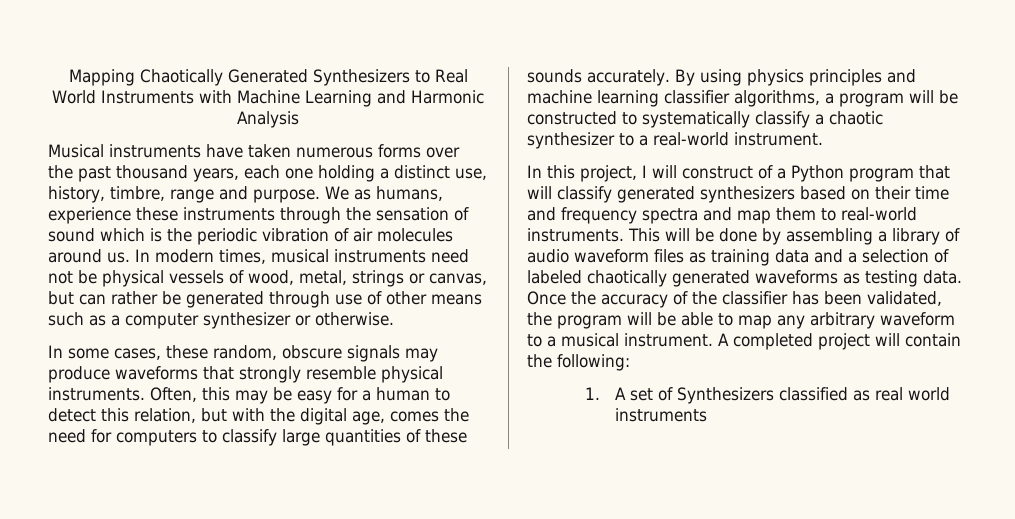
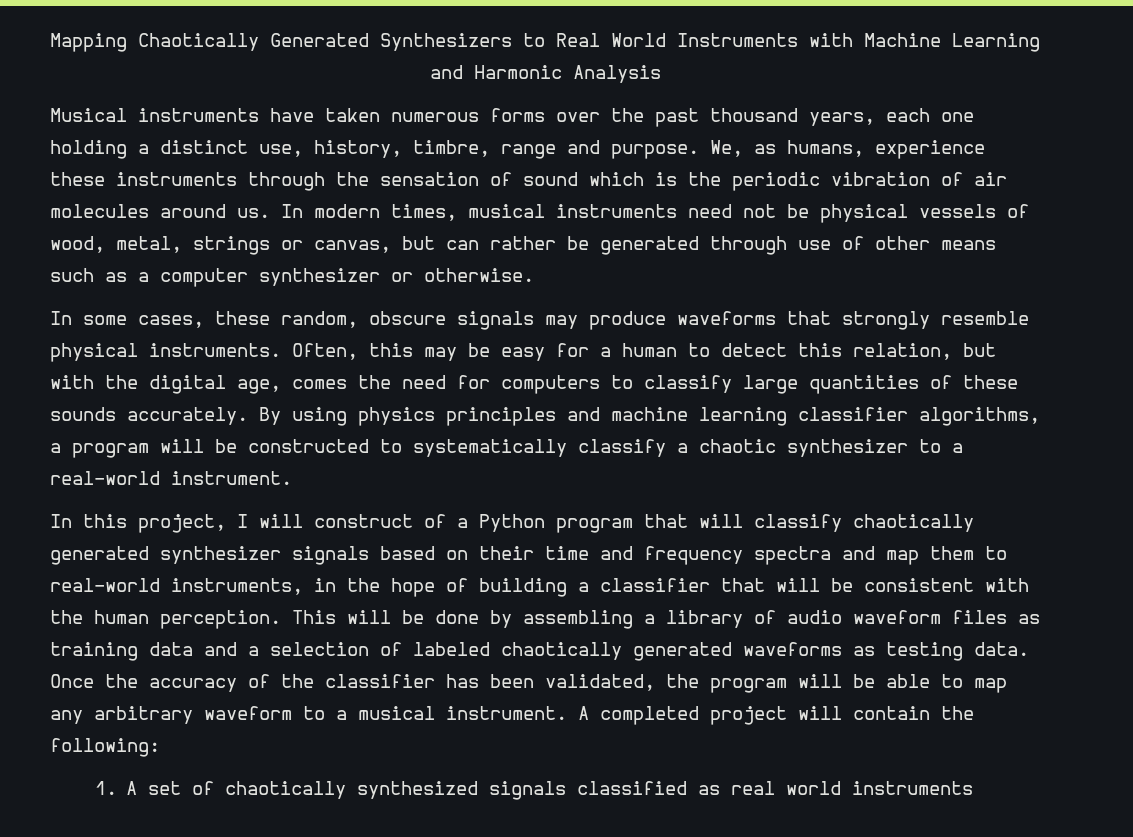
- We as humans, experience these instruments through the sensation of sound which is the periodic vibration of air molecules around us.
+ We, as humans, experience these instruments through the sensation of sound which is the periodic vibration of air molecules around us.
- In this project, I will construct of a Python program that will classify generated synthesizers based on their time and frequency spectra and map them to real-world instruments.
+ In this project, I will construct of a Python program that will classify chaotically generated synthesizer signals based on their time and frequency spectra and map them to real-world instruments, in the hope of building a classifier that will be consistent with the human perception.
- 1. A set of Synthesizers classified as real world instruments
+ 1. A set of chaotically synthesized signals classified as real world instruments

